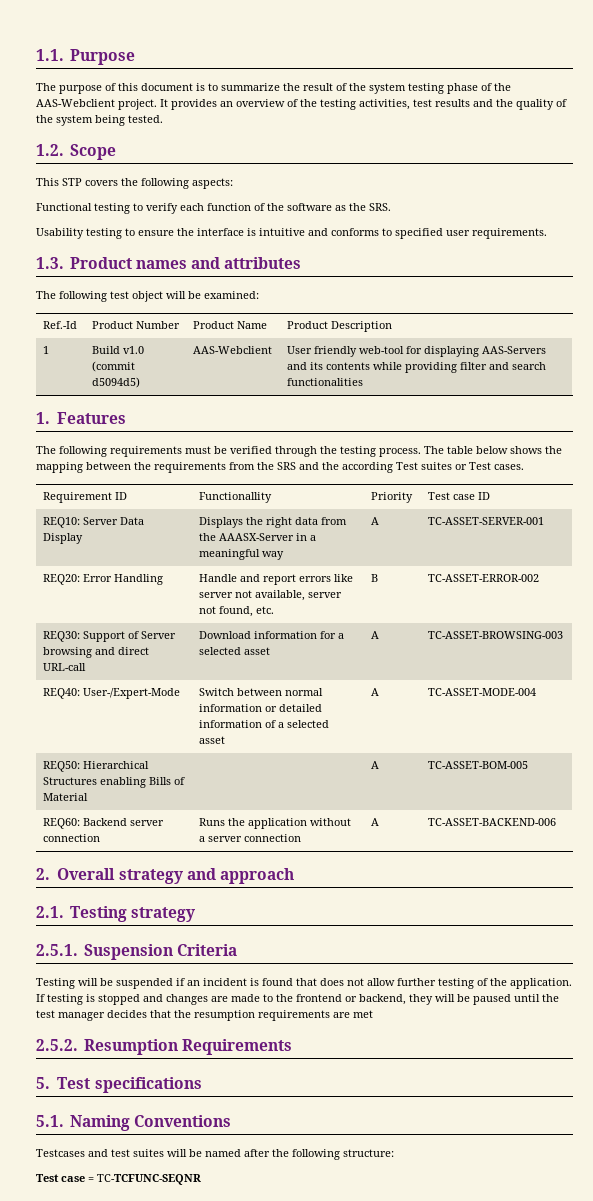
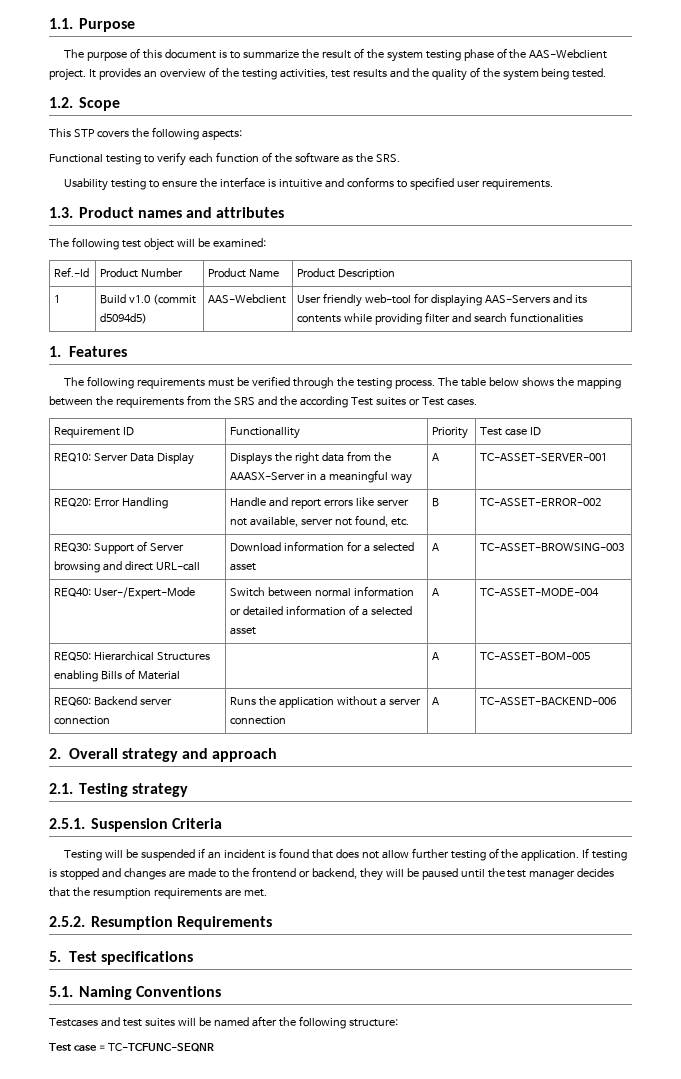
- If testing is stopped and changes are made to the frontend or backend, they will be paused until the test manager decides that the resumption requirements are met
+ If testing is stopped and changes are made to the frontend or backend, they will be paused until the test manager decides that the resumption requirements are met.

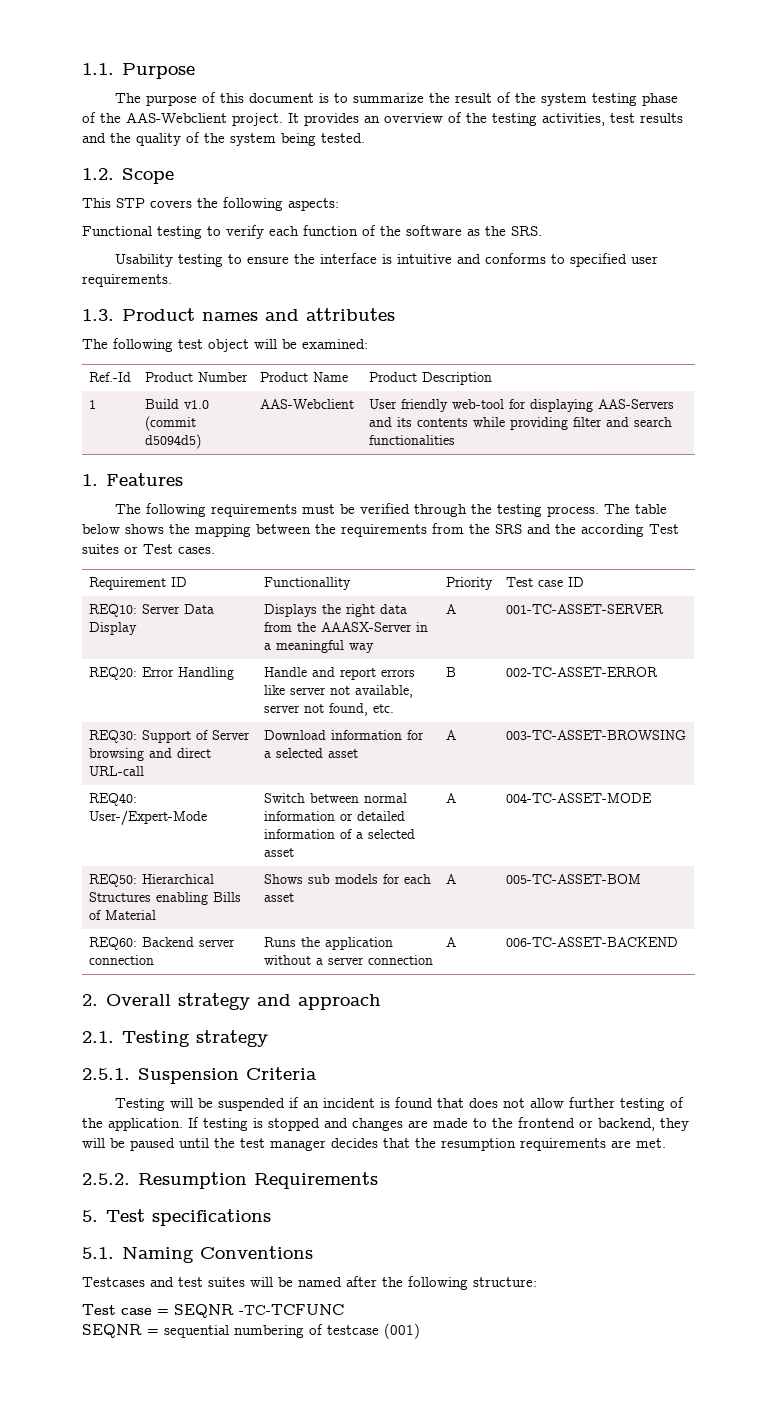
- REQ10: Server Data Display | Displays the right data from the AAASX-Server in a meaningful way | A | TC-ASSET-SERVER-001
+ REQ10: Server Data Display | Displays the right data from the AAASX-Server in a meaningful way | A | 001-TC-ASSET-SERVER
- REQ20: Error Handling | Handle and report errors like server not available, server not found, etc. | B | TC-ASSET-ERROR-002
+ REQ20: Error Handling | Handle and report errors like server not available, server not found, etc. | B | 002-TC-ASSET-ERROR
- REQ30: Support of Server browsing and direct URL-call | Download information for a selected asset | A | TC-ASSET-BROWSING-003
+ REQ30: Support of Server browsing and direct URL-call | Download information for a selected asset | A | 003-TC-ASSET-BROWSING
- REQ40: User-/Expert-Mode | Switch between normal information or detailed information of a selected asset | A | TC-ASSET-MODE-004
+ REQ40: User-/Expert-Mode | Switch between normal information or detailed information of a selected asset | A | 004-TC-ASSET-MODE
- REQ50: Hierarchical Structures enabling Bills of Material | | A | TC-ASSET-BOM-005
+ REQ50: Hierarchical Structures enabling Bills of Material | Shows sub models for each asset | A | 005-TC-ASSET-BOM
- REQ60: Backend server connection | Runs the application without a server connection | A | TC-ASSET-BACKEND-006
+ REQ60: Backend server connection | Runs the application without a server connection | A | 006-TC-ASSET-BACKEND
- Test case = TC-TCFUNC-SEQNR
+ Test case = SEQNR -TC-TCFUNC
+ SEQNR = sequential numbering of testcase (001)

